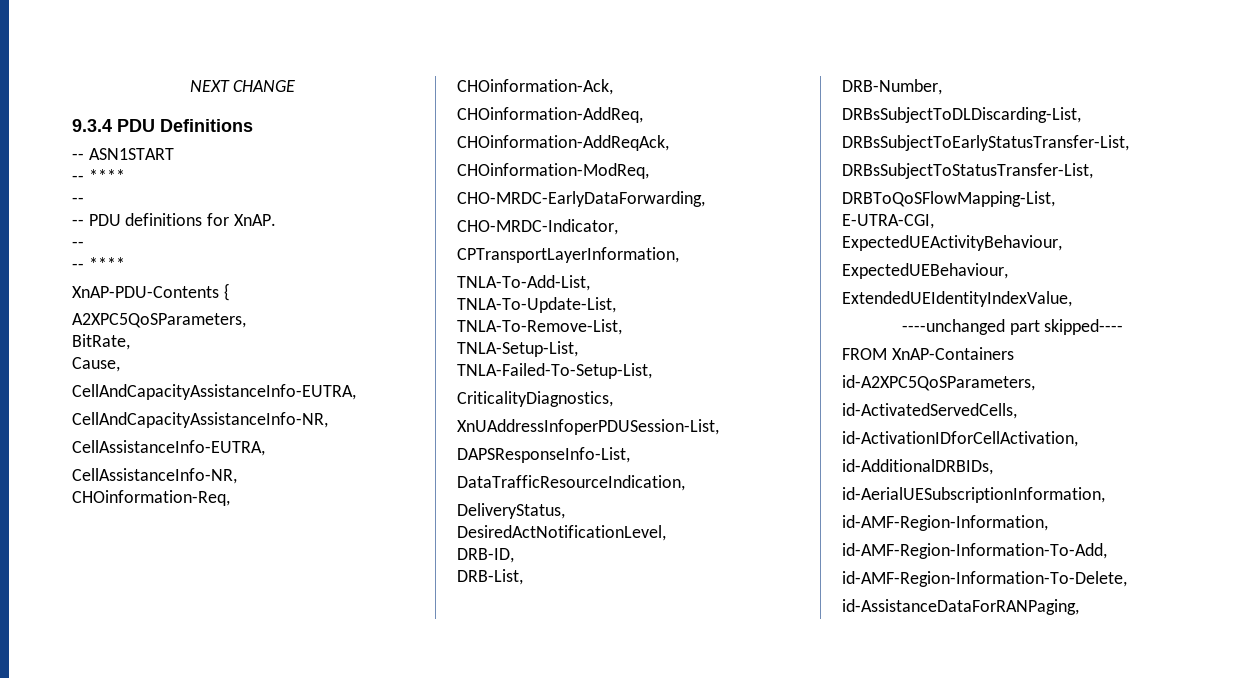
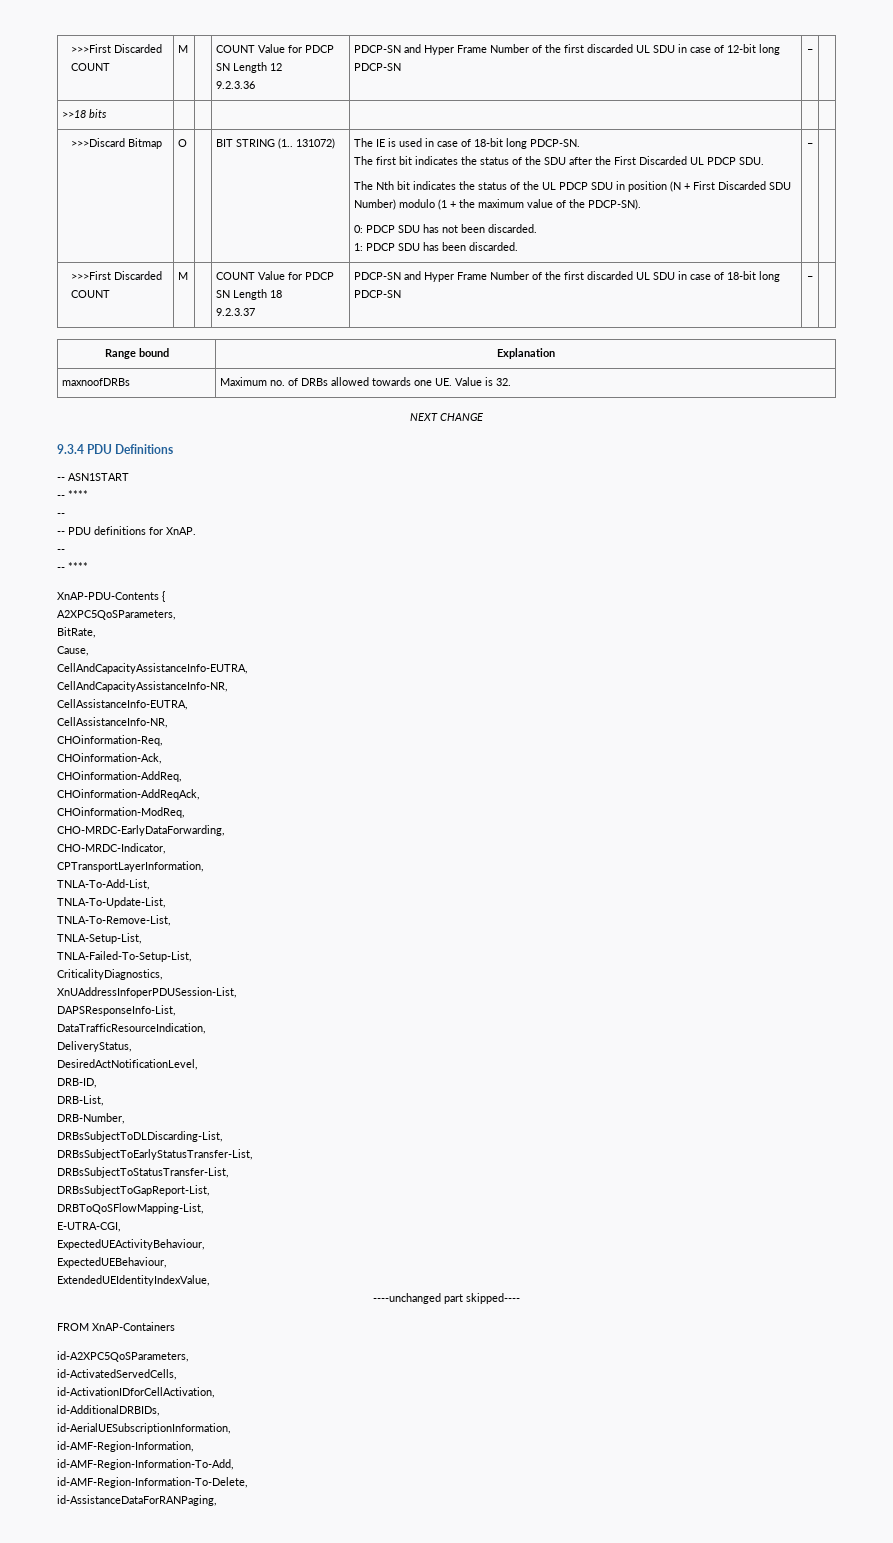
+ >>>First Discarded COUNT | M | | COUNT Value for PDCP SN Length 12
+ 9.2.3.36 | PDCP-SN and Hyper Frame Number of the first discarded UL SDU in case of 12-bit long PDCP-SN | – |
+ >>18 bits | | | | | |
+ >>>Discard Bitmap | O | | BIT STRING (1.. 131072) | The IE is used in case of 18-bit long PDCP-SN.
+ The first bit indicates the status of the SDU after the First Discarded UL PDCP SDU.
+ The Nth bit indicates the status of the UL PDCP SDU in position (N + First Discarded SDU Number) modulo (1 + the maximum value of the PDCP-SN).
+ 0: PDCP SDU has not been discarded.
+ 1: PDCP SDU has been discarded. | – |
+ >>>First Discarded COUNT | M | | COUNT Value for PDCP SN Length 18
+ 9.2.3.37 | PDCP-SN and Hyper Frame Number of the first discarded UL SDU in case of 18-bit long PDCP-SN | – |
+ Range bound | Explanation
+ maxnoofDRBs | Maximum no. of DRBs allowed towards one UE. Value is 32.
+ DRBsSubjectToGapReport-List,

